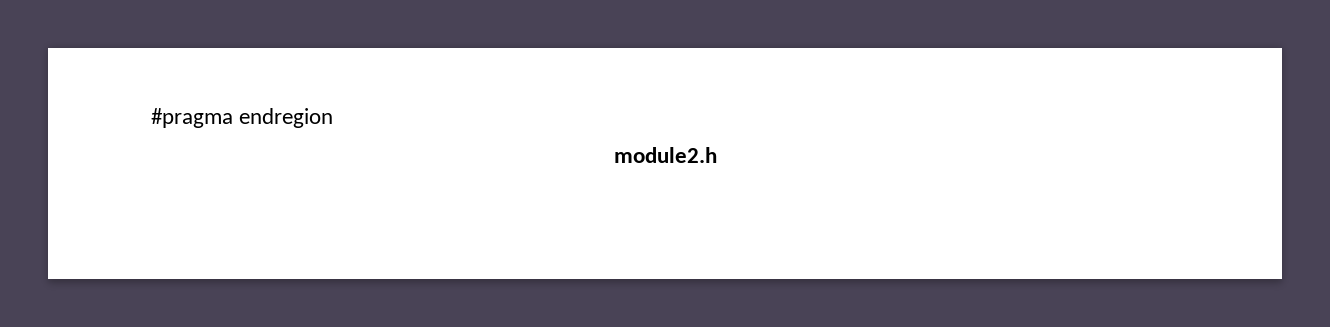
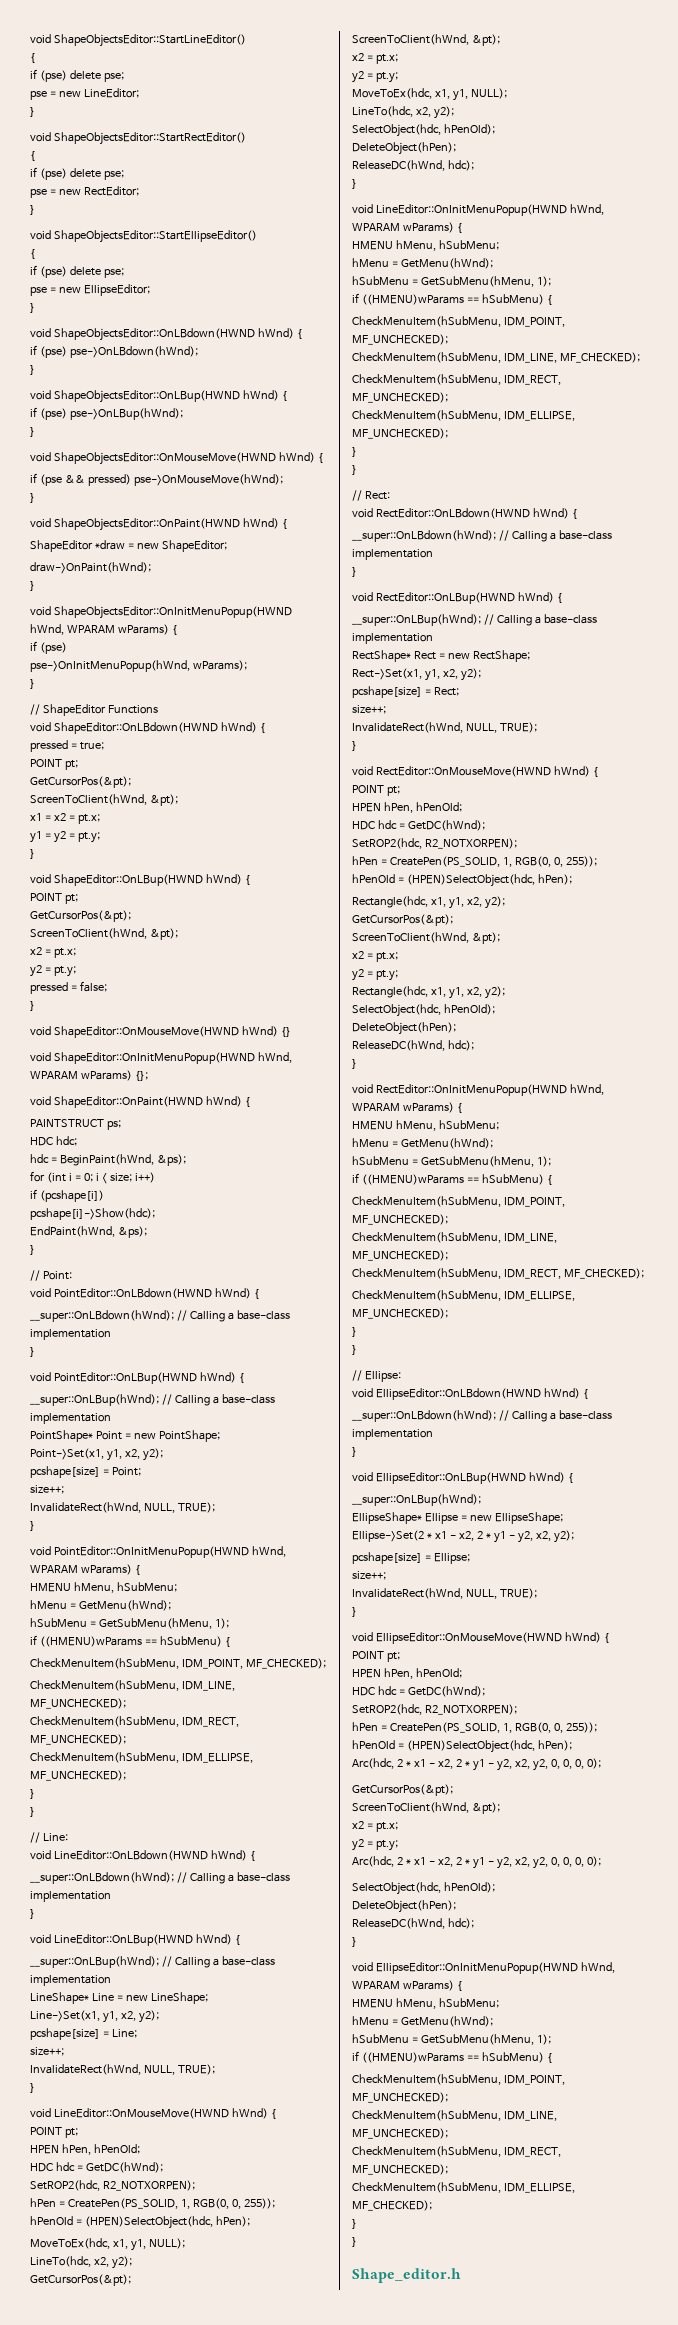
- #pragma endregion
- module2.h
+ void ShapeObjectsEditor::StartLineEditor()
+ {
+ if (pse) delete pse;
+ pse = new LineEditor;
+ }
+ void ShapeObjectsEditor::StartRectEditor()
+ {
+ if (pse) delete pse;
+ pse = new RectEditor;
+ }
+ void ShapeObjectsEditor::StartEllipseEditor()
+ {
+ if (pse) delete pse;
+ pse = new EllipseEditor;
+ }
+ void ShapeObjectsEditor::OnLBdown(HWND hWnd) {
+ if (pse) pse->OnLBdown(hWnd);
+ }
+ void ShapeObjectsEditor::OnLBup(HWND hWnd) {
+ if (pse) pse->OnLBup(hWnd);
+ }
+ void ShapeObjectsEditor::OnMouseMove(HWND hWnd) {
+ if (pse && pressed) pse->OnMouseMove(hWnd);
+ }
+ void ShapeObjectsEditor::OnPaint(HWND hWnd) {
+ ShapeEditor *draw = new ShapeEditor;
+ draw->OnPaint(hWnd);
+ }
+ void ShapeObjectsEditor::OnInitMenuPopup(HWND hWnd, WPARAM wParams) {
+ if (pse)
+ pse->OnInitMenuPopup(hWnd, wParams);
+ }
+ // ShapeEditor Functions
+ void ShapeEditor::OnLBdown(HWND hWnd) {
+ pressed = true;
+ POINT pt;
+ GetCursorPos(&pt);
+ ScreenToClient(hWnd, &pt);
+ x1 = x2 = pt.x;
+ y1 = y2 = pt.y;
+ }
+ void ShapeEditor::OnLBup(HWND hWnd) {
+ POINT pt;
+ GetCursorPos(&pt);
+ ScreenToClient(hWnd, &pt);
+ x2 = pt.x;
+ y2 = pt.y;
+ pressed = false;
+ }
+ void ShapeEditor::OnMouseMove(HWND hWnd) {}
+ void ShapeEditor::OnInitMenuPopup(HWND hWnd, WPARAM wParams) {};
+ void ShapeEditor::OnPaint(HWND hWnd) {
+ PAINTSTRUCT ps;
+ HDC hdc;
+ hdc = BeginPaint(hWnd, &ps);
+ for (int i = 0; i < size; i++)
+ if (pcshape[i])
+ pcshape[i]->Show(hdc);
+ EndPaint(hWnd, &ps);
+ }
+ // Point:
+ void PointEditor::OnLBdown(HWND hWnd) {
+ __super::OnLBdown(hWnd); // Calling a base-class implementation
+ }
+ void PointEditor::OnLBup(HWND hWnd) {
+ __super::OnLBup(hWnd); // Calling a base-class implementation
+ PointShape* Point = new PointShape;
+ Point->Set(x1, y1, x2, y2);
+ pcshape[size] = Point;
+ size++;
+ InvalidateRect(hWnd, NULL, TRUE);
+ }
+ void PointEditor::OnInitMenuPopup(HWND hWnd, WPARAM wParams) {
+ HMENU hMenu, hSubMenu;
+ hMenu = GetMenu(hWnd);
+ hSubMenu = GetSubMenu(hMenu, 1);
+ if ((HMENU)wParams == hSubMenu) {
+ CheckMenuItem(hSubMenu, IDM_POINT, MF_CHECKED);
+ CheckMenuItem(hSubMenu, IDM_LINE, MF_UNCHECKED);
+ CheckMenuItem(hSubMenu, IDM_RECT, MF_UNCHECKED);
+ CheckMenuItem(hSubMenu, IDM_ELLIPSE, MF_UNCHECKED);
+ }
+ }
+ // Line:
+ void LineEditor::OnLBdown(HWND hWnd) {
+ __super::OnLBdown(hWnd); // Calling a base-class implementation
+ }
+ void LineEditor::OnLBup(HWND hWnd) {
+ __super::OnLBup(hWnd); // Calling a base-class implementation
+ LineShape* Line = new LineShape;
+ Line->Set(x1, y1, x2, y2);
+ pcshape[size] = Line;
+ size++;
+ InvalidateRect(hWnd, NULL, TRUE);
+ }
+ void LineEditor::OnMouseMove(HWND hWnd) {
+ POINT pt;
+ HPEN hPen, hPenOld;
+ HDC hdc = GetDC(hWnd);
+ SetROP2(hdc, R2_NOTXORPEN);
+ hPen = CreatePen(PS_SOLID, 1, RGB(0, 0, 255));
+ hPenOld = (HPEN)SelectObject(hdc, hPen);
+ MoveToEx(hdc, x1, y1, NULL);
+ LineTo(hdc, x2, y2);
+ GetCursorPos(&pt);
+ ScreenToClient(hWnd, &pt);
+ x2 = pt.x;
+ y2 = pt.y;
+ MoveToEx(hdc, x1, y1, NULL);
+ LineTo(hdc, x2, y2);
+ SelectObject(hdc, hPenOld);
+ DeleteObject(hPen);
+ ReleaseDC(hWnd, hdc);
+ }
+ void LineEditor::OnInitMenuPopup(HWND hWnd, WPARAM wParams) {
+ HMENU hMenu, hSubMenu;
+ hMenu = GetMenu(hWnd);
+ hSubMenu = GetSubMenu(hMenu, 1);
+ if ((HMENU)wParams == hSubMenu) {
+ CheckMenuItem(hSubMenu, IDM_POINT, MF_UNCHECKED);
+ CheckMenuItem(hSubMenu, IDM_LINE, MF_CHECKED);
+ CheckMenuItem(hSubMenu, IDM_RECT, MF_UNCHECKED);
+ CheckMenuItem(hSubMenu, IDM_ELLIPSE, MF_UNCHECKED);
+ }
+ }
+ // Rect:
+ void RectEditor::OnLBdown(HWND hWnd) {
+ __super::OnLBdown(hWnd); // Calling a base-class implementation
+ }
+ void RectEditor::OnLBup(HWND hWnd) {
+ __super::OnLBup(hWnd); // Calling a base-class implementation
+ RectShape* Rect = new RectShape;
+ Rect->Set(x1, y1, x2, y2);
+ pcshape[size] = Rect;
+ size++;
+ InvalidateRect(hWnd, NULL, TRUE);
+ }
+ void RectEditor::OnMouseMove(HWND hWnd) {
+ POINT pt;
+ HPEN hPen, hPenOld;
+ HDC hdc = GetDC(hWnd);
+ SetROP2(hdc, R2_NOTXORPEN);
+ hPen = CreatePen(PS_SOLID, 1, RGB(0, 0, 255));
+ hPenOld = (HPEN)SelectObject(hdc, hPen);
+ Rectangle(hdc, x1, y1, x2, y2);
+ GetCursorPos(&pt);
+ ScreenToClient(hWnd, &pt);
+ x2 = pt.x;
+ y2 = pt.y;
+ Rectangle(hdc, x1, y1, x2, y2);
+ SelectObject(hdc, hPenOld);
+ DeleteObject(hPen);
+ ReleaseDC(hWnd, hdc);
+ }
+ void RectEditor::OnInitMenuPopup(HWND hWnd, WPARAM wParams) {
+ HMENU hMenu, hSubMenu;
+ hMenu = GetMenu(hWnd);
+ hSubMenu = GetSubMenu(hMenu, 1);
+ if ((HMENU)wParams == hSubMenu) {
+ CheckMenuItem(hSubMenu, IDM_POINT, MF_UNCHECKED);
+ CheckMenuItem(hSubMenu, IDM_LINE, MF_UNCHECKED);
+ CheckMenuItem(hSubMenu, IDM_RECT, MF_CHECKED);
+ CheckMenuItem(hSubMenu, IDM_ELLIPSE, MF_UNCHECKED);
+ }
+ }
+ // Ellipse:
+ void EllipseEditor::OnLBdown(HWND hWnd) {
+ __super::OnLBdown(hWnd); // Calling a base-class implementation
+ }
+ void EllipseEditor::OnLBup(HWND hWnd) {
+ __super::OnLBup(hWnd);
+ EllipseShape* Ellipse = new EllipseShape;
+ Ellipse->Set(2 * x1 - x2, 2 * y1 - y2, x2, y2);
+ pcshape[size] = Ellipse;
+ size++;
+ InvalidateRect(hWnd, NULL, TRUE);
+ }
+ void EllipseEditor::OnMouseMove(HWND hWnd) {
+ POINT pt;
+ HPEN hPen, hPenOld;
+ HDC hdc = GetDC(hWnd);
+ SetROP2(hdc, R2_NOTXORPEN);
+ hPen = CreatePen(PS_SOLID, 1, RGB(0, 0, 255));
+ hPenOld = (HPEN)SelectObject(hdc, hPen);
+ Arc(hdc, 2 * x1 - x2, 2 * y1 - y2, x2, y2, 0, 0, 0, 0);
+ GetCursorPos(&pt);
+ ScreenToClient(hWnd, &pt);
+ x2 = pt.x;
+ y2 = pt.y;
+ Arc(hdc, 2 * x1 - x2, 2 * y1 - y2, x2, y2, 0, 0, 0, 0);
+ SelectObject(hdc, hPenOld);
+ DeleteObject(hPen);
+ ReleaseDC(hWnd, hdc);
+ }
+ void EllipseEditor::OnInitMenuPopup(HWND hWnd, WPARAM wParams) {
+ HMENU hMenu, hSubMenu;
+ hMenu = GetMenu(hWnd);
+ hSubMenu = GetSubMenu(hMenu, 1);
+ if ((HMENU)wParams == hSubMenu) {
+ CheckMenuItem(hSubMenu, IDM_POINT, MF_UNCHECKED);
+ CheckMenuItem(hSubMenu, IDM_LINE, MF_UNCHECKED);
+ CheckMenuItem(hSubMenu, IDM_RECT, MF_UNCHECKED);
+ CheckMenuItem(hSubMenu, IDM_ELLIPSE, MF_CHECKED);
+ }
+ }
+ Shape_editor.h

